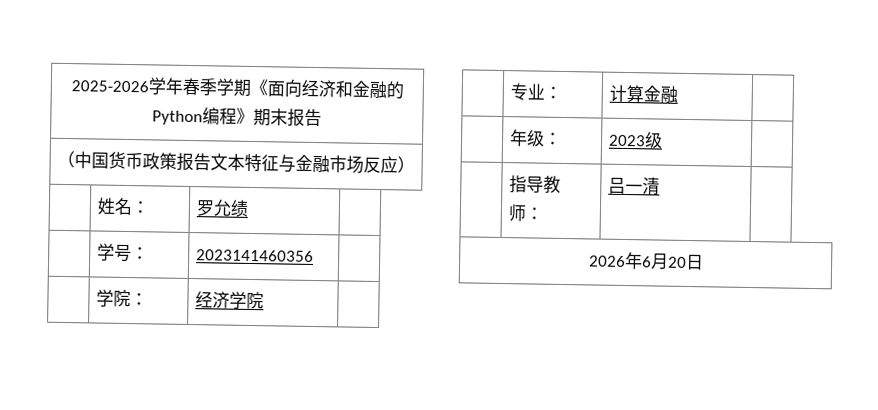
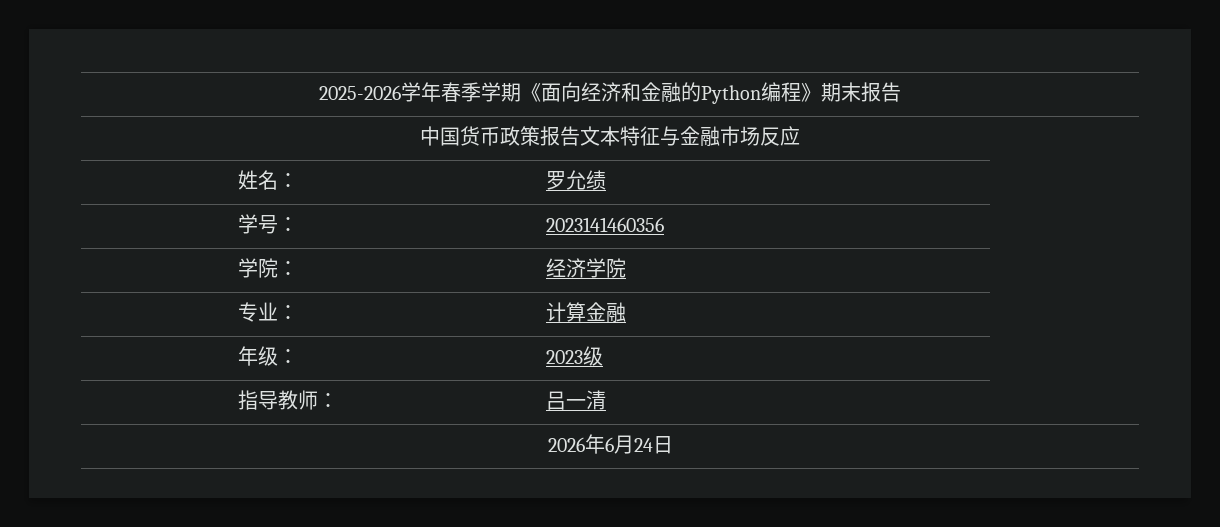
- （中国货币政策报告文本特征与金融市场反应）
+ 中国货币政策报告文本特征与金融市场反应
- 2026年6月20日
+ 2026年6月24日

